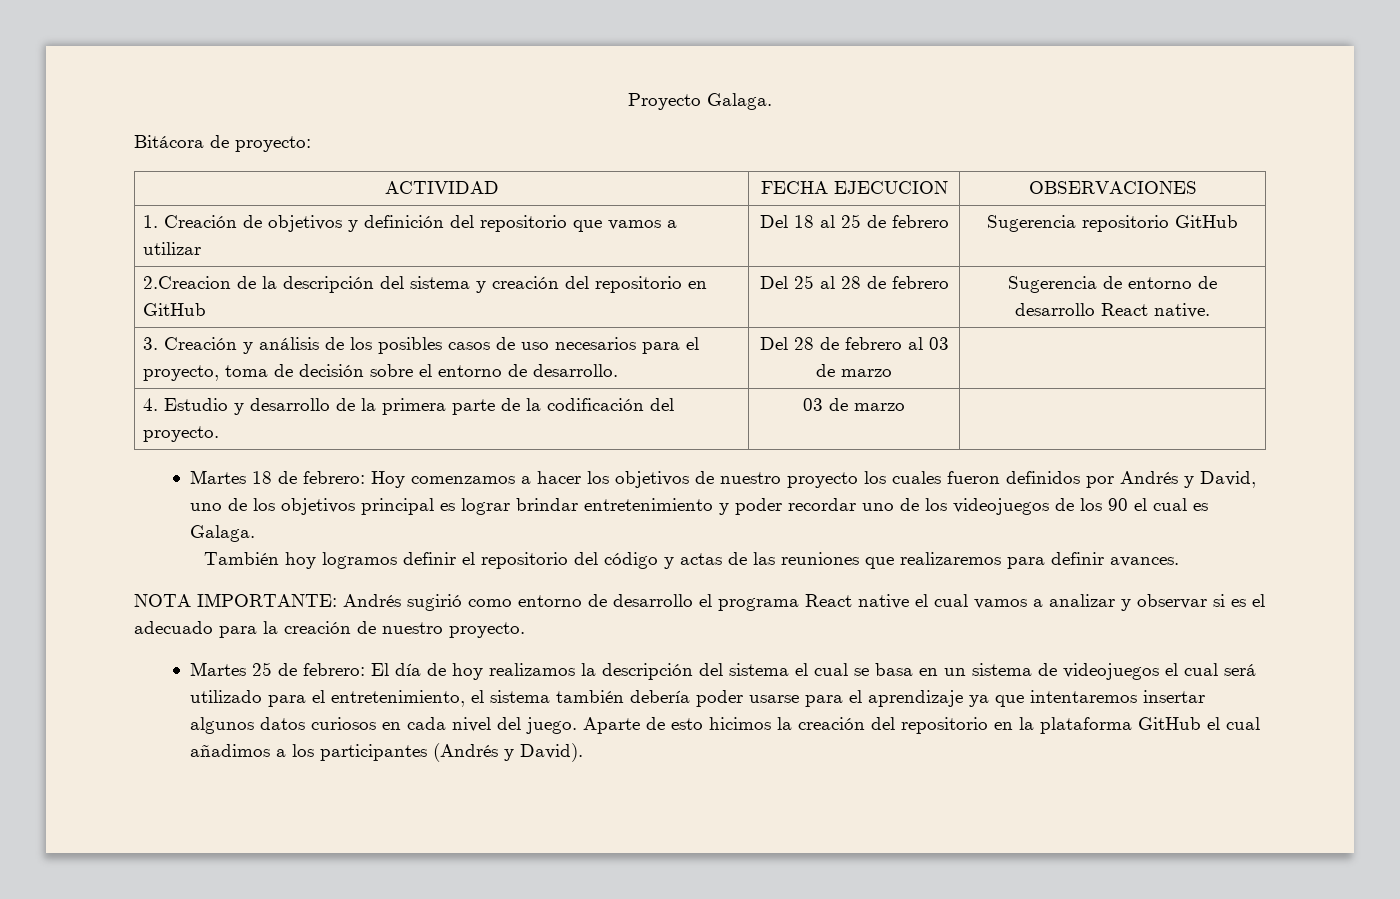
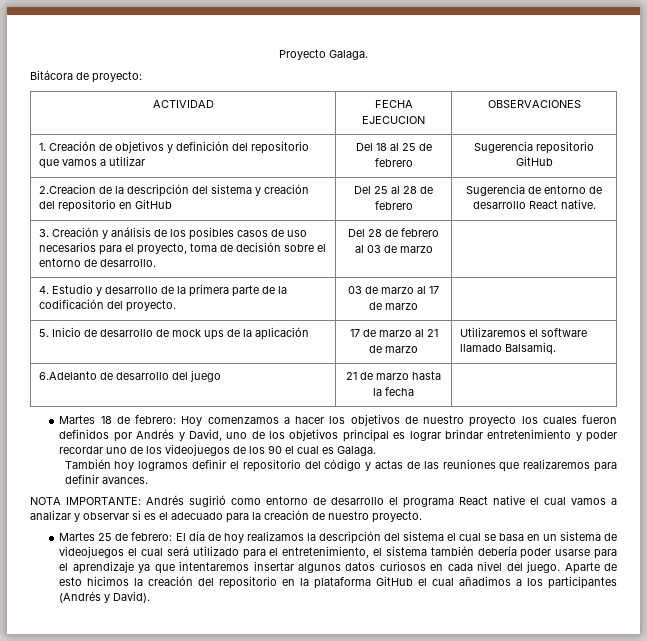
- 4. Estudio y desarrollo de la primera parte de la codificación del proyecto. | 03 de marzo |
+ 4. Estudio y desarrollo de la primera parte de la codificación del proyecto. | 03 de marzo al 17 de marzo |
+ 5. Inicio de desarrollo de mock ups de la aplicación | 17 de marzo al 21 de marzo | Utilizaremos el software llamado Balsamiq.
+ 6.Adelanto de desarrollo del juego | 21 de marzo hasta la fecha |

